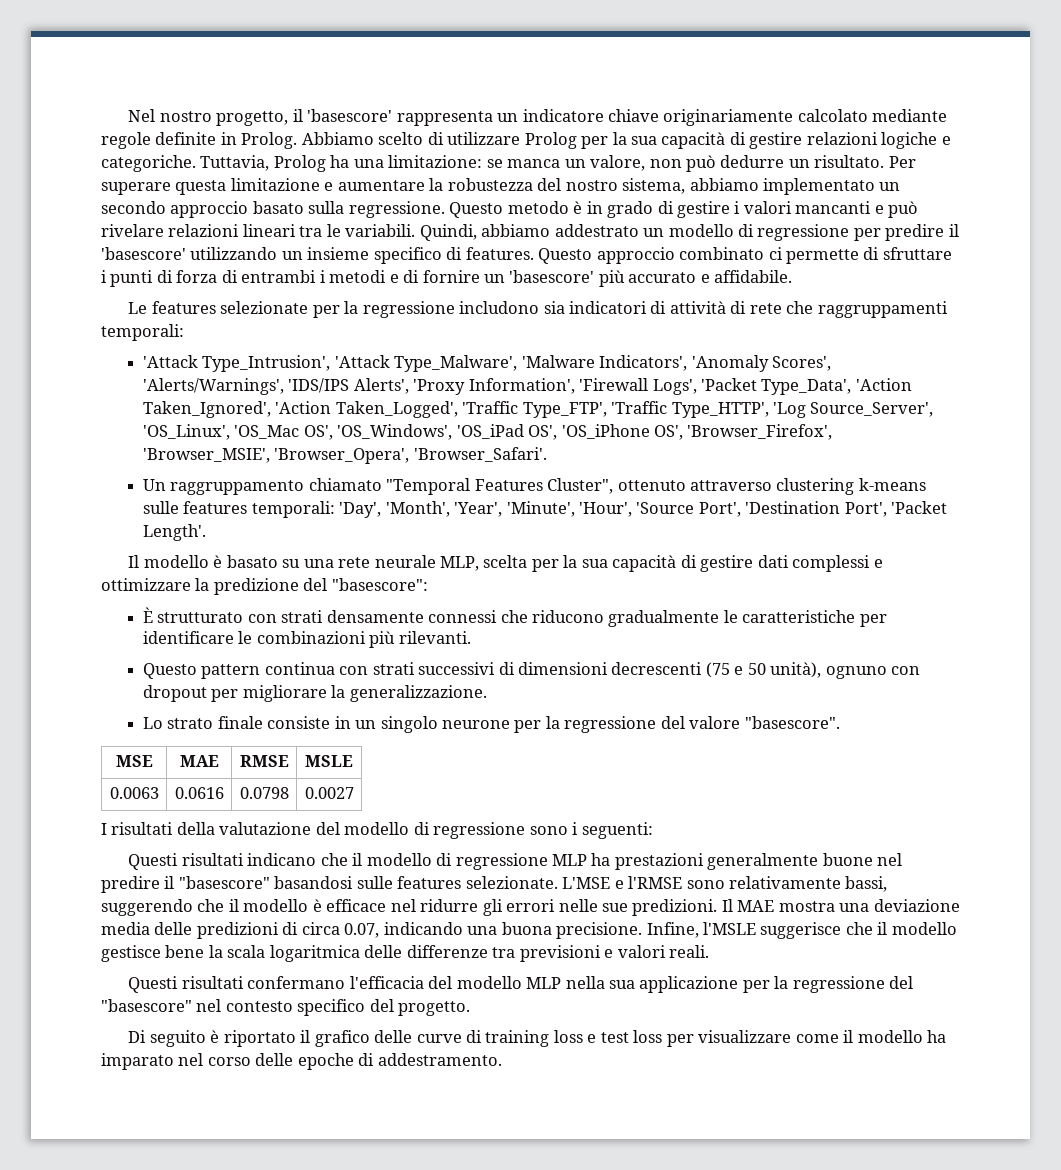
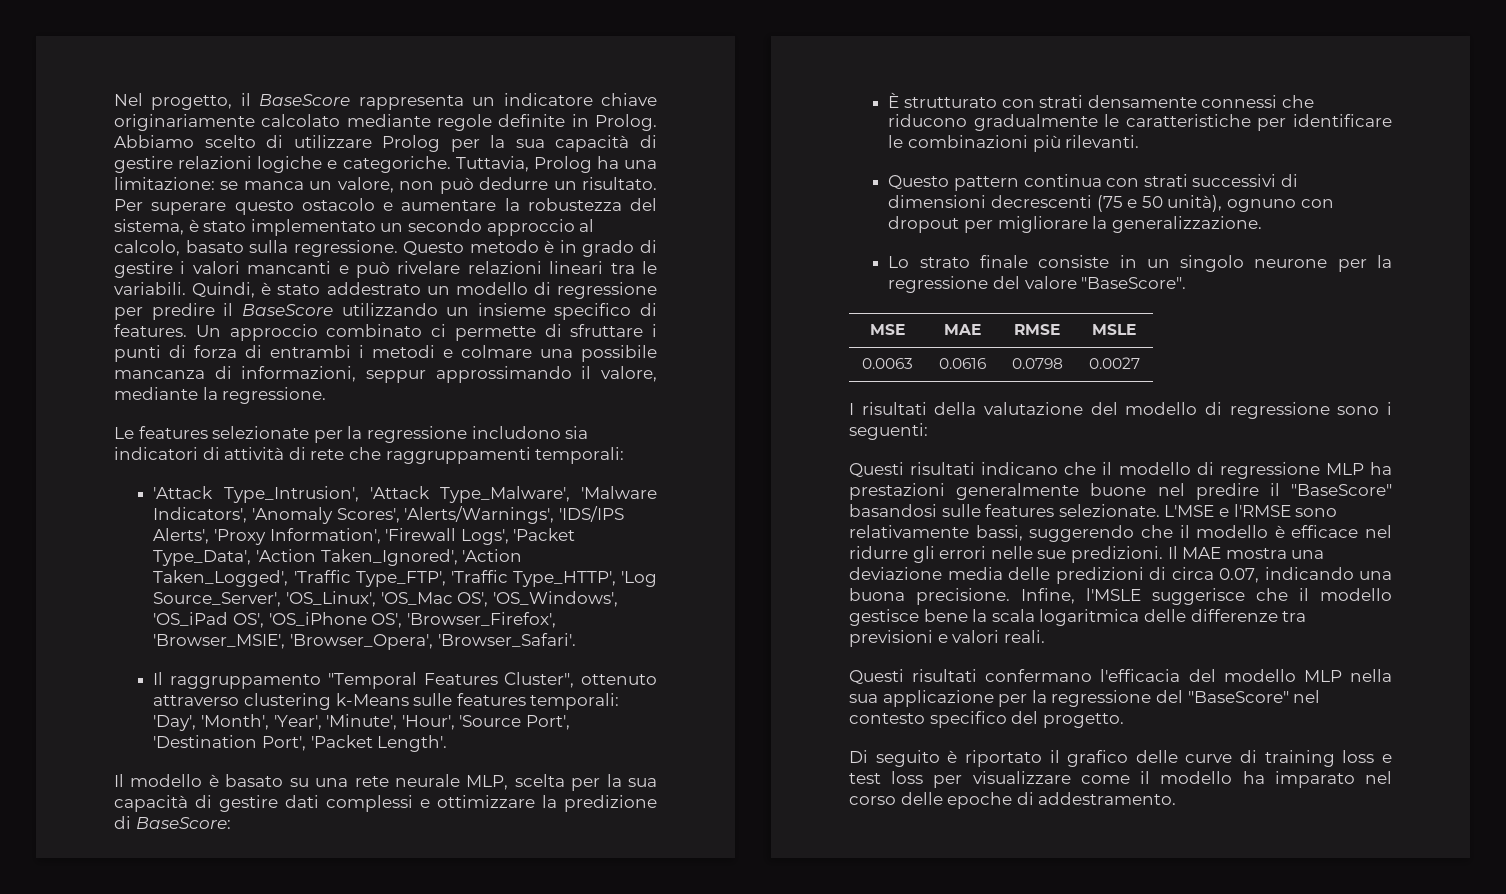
- Nel nostro progetto, il 'basescore' rappresenta un indicatore chiave originariamente calcolato mediante regole definite in Prolog.
+ Nel progetto, il BaseScore rappresenta un indicatore chiave originariamente calcolato mediante regole definite in Prolog.
- Per superare questa limitazione e aumentare la robustezza del nostro sistema, abbiamo implementato un secondo approccio basato sulla regressione.
+ Per superare questo ostacolo e aumentare la robustezza del sistema, è stato implementato un secondo approccio al calcolo, basato sulla regressione.
- Quindi, abbiamo addestrato un modello di regressione per predire il 'basescore' utilizzando un insieme specifico di features.
+ Quindi, è stato addestrato un modello di regressione per predire il BaseScore utilizzando un insieme specifico di features.
- Questo approccio combinato ci permette di sfruttare i punti di forza di entrambi i metodi e di fornire un 'basescore' più accurato e affidabile.
+ Un approccio combinato ci permette di sfruttare i punti di forza di entrambi i metodi e colmare una possibile mancanza di informazioni, seppur approssimando il valore, mediante la regressione.
- Un raggruppamento chiamato "Temporal Features Cluster", ottenuto attraverso clustering k-means sulle features temporali: 'Day', 'Month', 'Year', 'Minute', 'Hour', 'Source Port', 'Destination Port', 'Packet Length'.
+ Il raggruppamento "Temporal Features Cluster", ottenuto attraverso clustering k-Means sulle features temporali: 'Day', 'Month', 'Year', 'Minute', 'Hour', 'Source Port', 'Destination Port', 'Packet Length'.
- Il modello è basato su una rete neurale MLP, scelta per la sua capacità di gestire dati complessi e ottimizzare la predizione del "basescore":
+ Il modello è basato su una rete neurale MLP, scelta per la sua capacità di gestire dati complessi e ottimizzare la predizione di BaseScore:
- Lo strato finale consiste in un singolo neurone per la regressione del valore "basescore".
+ Lo strato finale consiste in un singolo neurone per la regressione del valore "BaseScore".
- Questi risultati indicano che il modello di regressione MLP ha prestazioni generalmente buone nel predire il "basescore" basandosi sulle features selezionate.
+ Questi risultati indicano che il modello di regressione MLP ha prestazioni generalmente buone nel predire il "BaseScore" basandosi sulle features selezionate.
- Questi risultati confermano l'efficacia del modello MLP nella sua applicazione per la regressione del "basescore" nel contesto specifico del progetto.
+ Questi risultati confermano l'efficacia del modello MLP nella sua applicazione per la regressione del "BaseScore" nel contesto specifico del progetto.

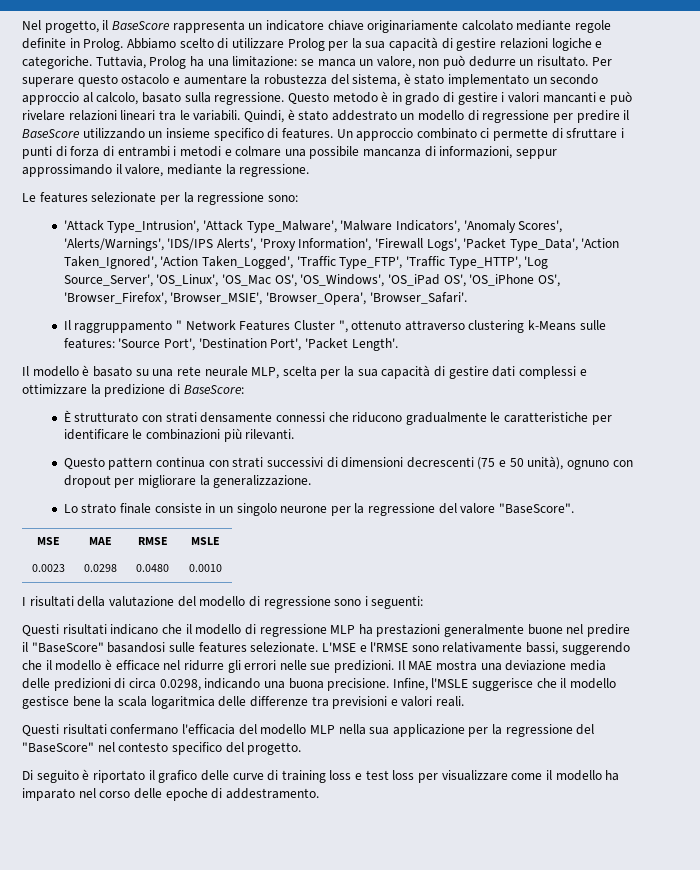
- Le features selezionate per la regressione includono sia indicatori di attività di rete che raggruppamenti temporali:
+ Le features selezionate per la regressione sono:
- Il raggruppamento "Temporal Features Cluster", ottenuto attraverso clustering k-Means sulle features temporali: 'Day', 'Month', 'Year', 'Minute', 'Hour', 'Source Port', 'Destination Port', 'Packet Length'.
+ Il raggruppamento " Network Features Cluster ", ottenuto attraverso clustering k-Means sulle features: 'Source Port', 'Destination Port', 'Packet Length'.
- 0.0063 | 0.0616 | 0.0798 | 0.0027
+ 0.0023 | 0.0298 | 0.0480 | 0.0010
- Il MAE mostra una deviazione media delle predizioni di circa 0.07, indicando una buona precisione.
+ Il MAE mostra una deviazione media delle predizioni di circa 0.0298, indicando una buona precisione.

